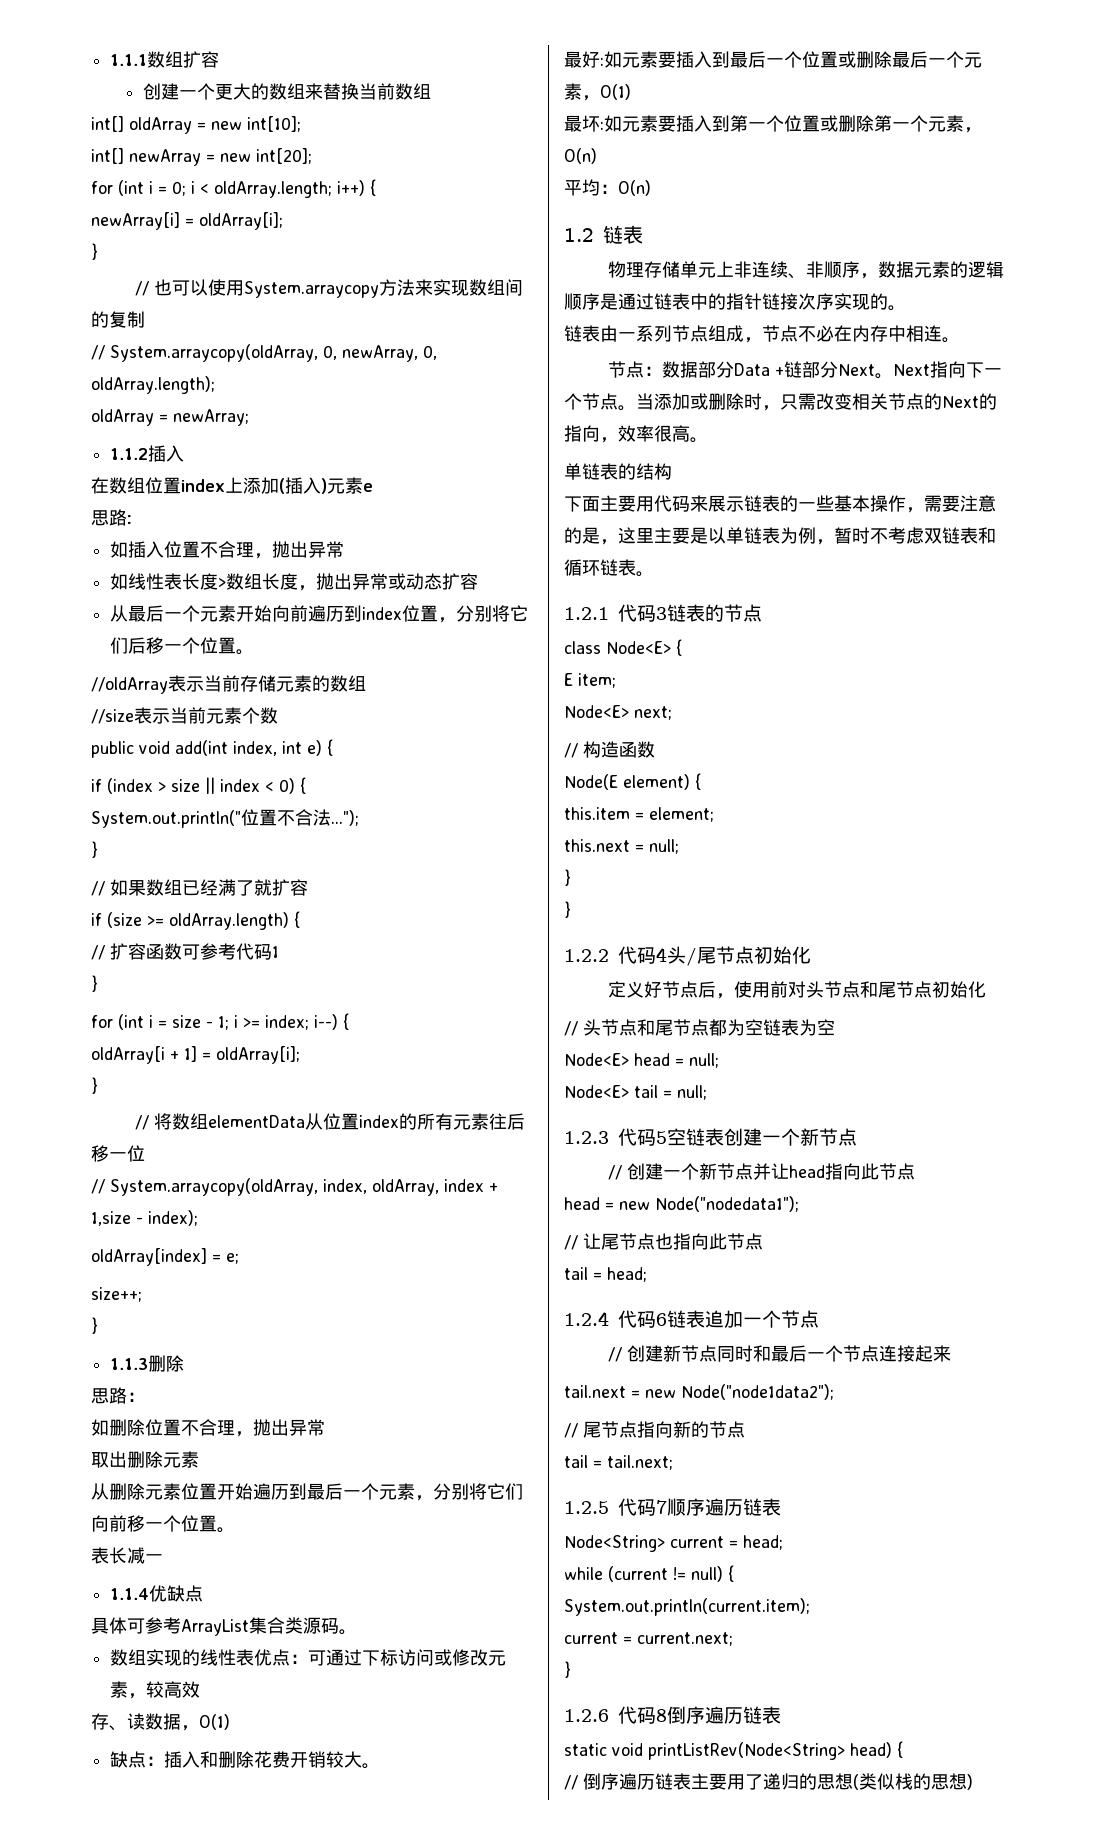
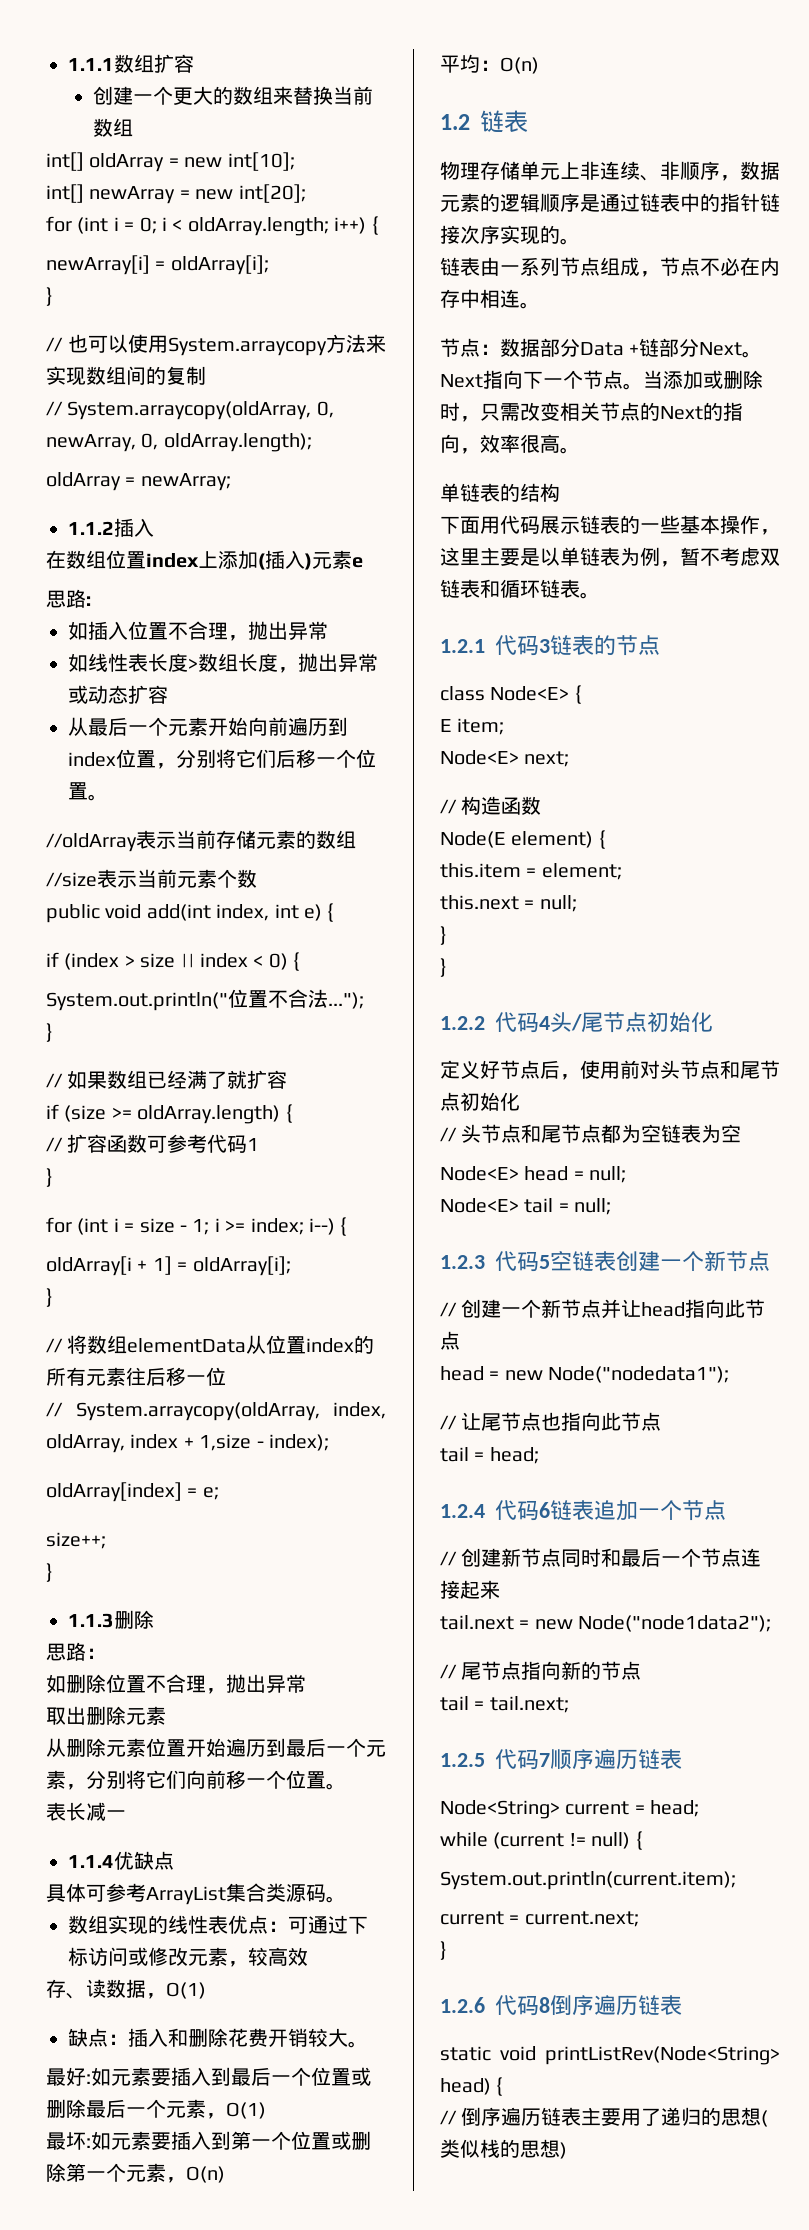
- 下面主要用代码来展示链表的一些基本操作，需要注意的是，这里主要是以单链表为例，暂时不考虑双链表和循环链表。
+ 下面用代码展示链表的一些基本操作，这里主要是以单链表为例，暂不考虑双链表和循环链表。

